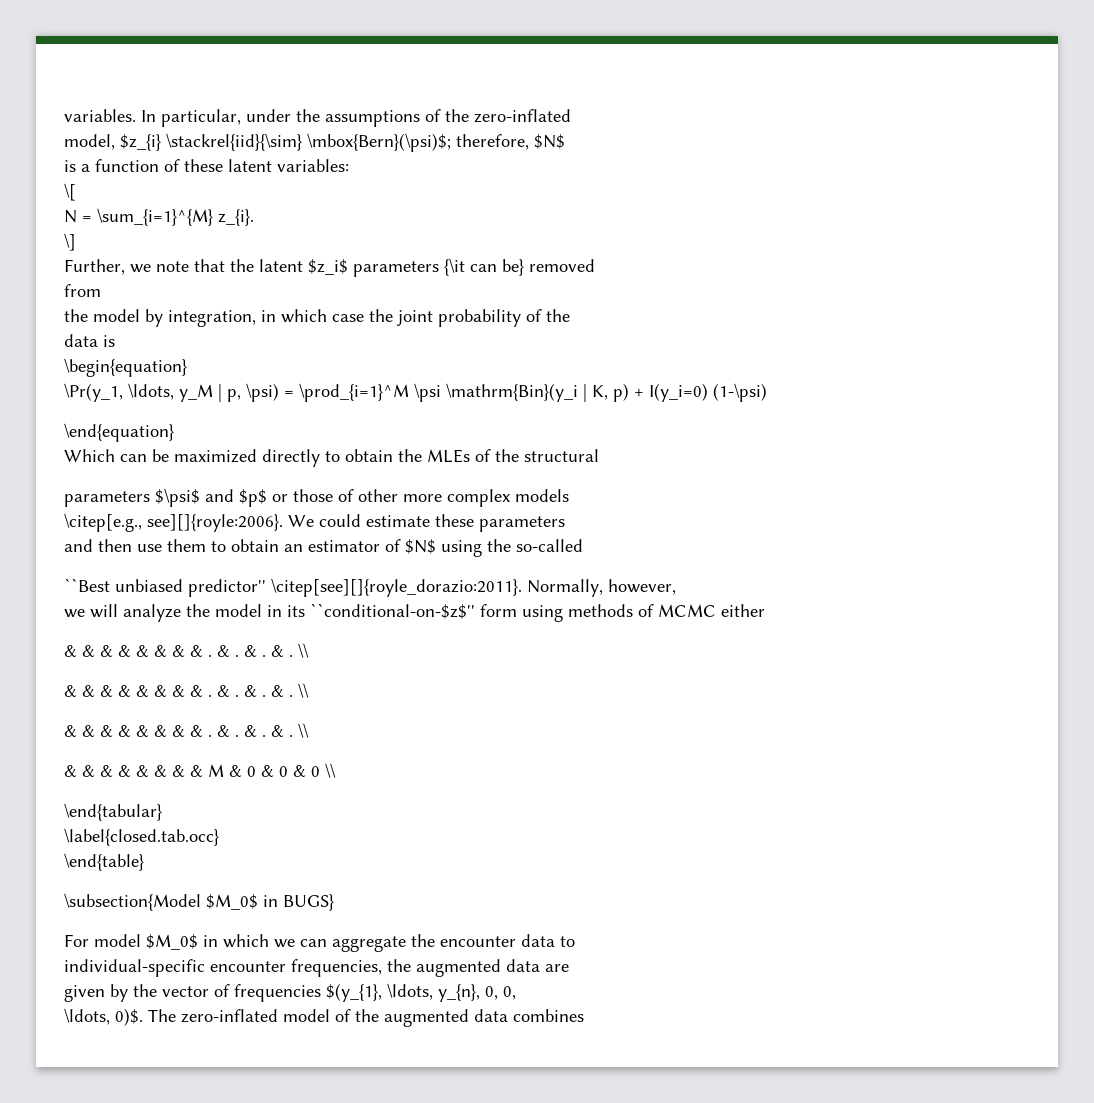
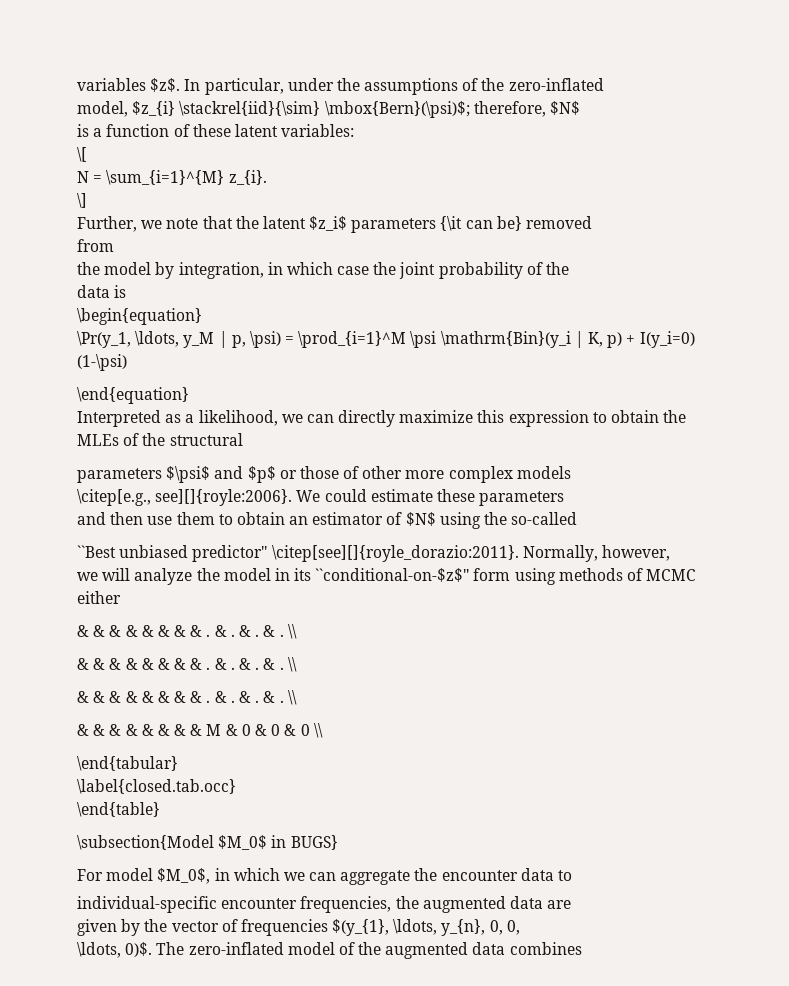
- variables.
+ variables $z$.
- Which can be maximized directly to obtain the MLEs of the structural
+ Interpreted as a likelihood, we can directly maximize this expression to obtain the MLEs of the structural
- For model $M_0$ in which we can aggregate the encounter data to
+ For model $M_0$, in which we can aggregate the encounter data to

